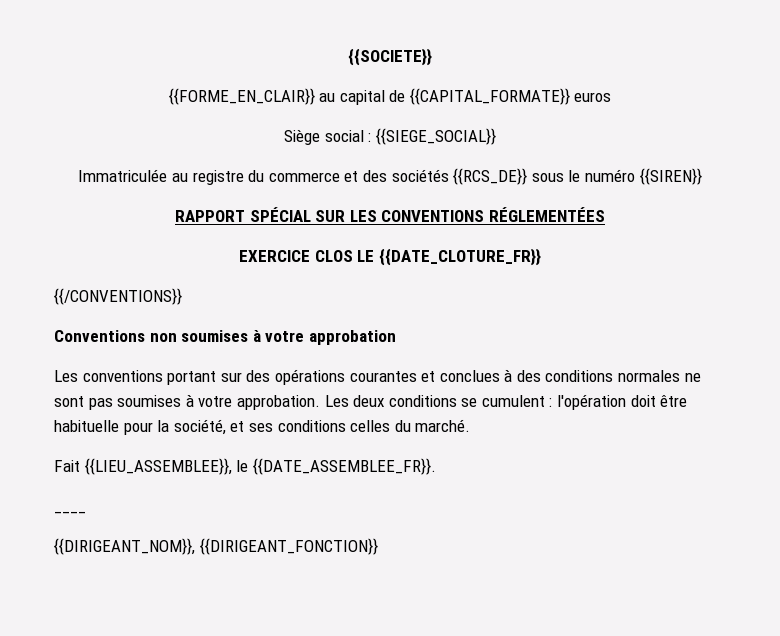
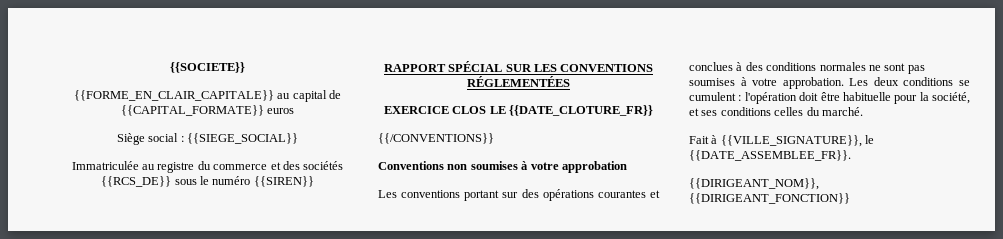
- {{FORME_EN_CLAIR}} au capital de {{CAPITAL_FORMATE}} euros
+ {{FORME_EN_CLAIR_CAPITALE}} au capital de {{CAPITAL_FORMATE}} euros
- Fait {{LIEU_ASSEMBLEE}}, le {{DATE_ASSEMBLEE_FR}}.
+ Fait à {{VILLE_SIGNATURE}}, le {{DATE_ASSEMBLEE_FR}}.
- ____

